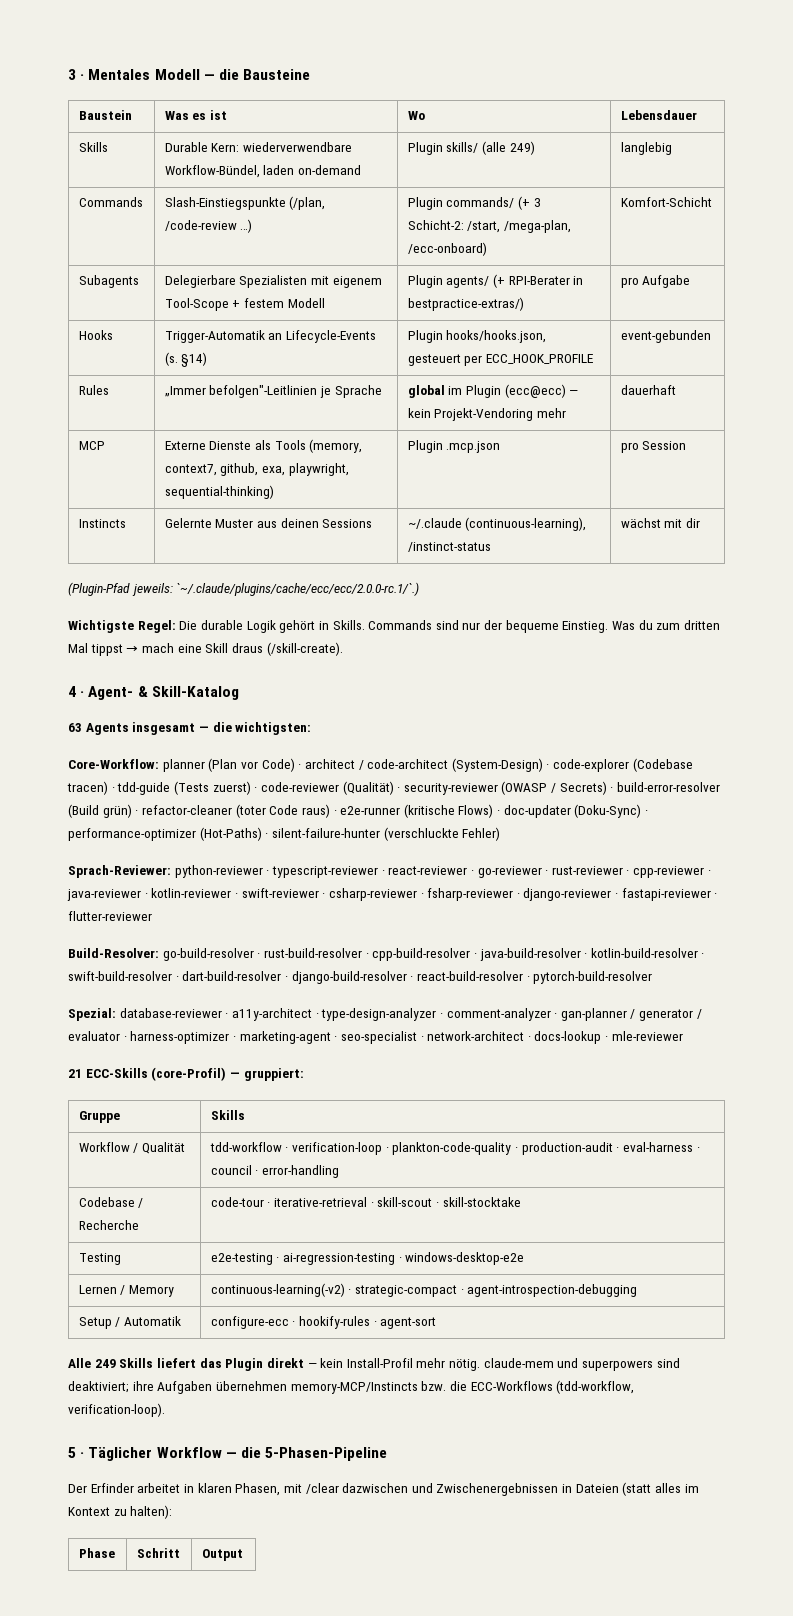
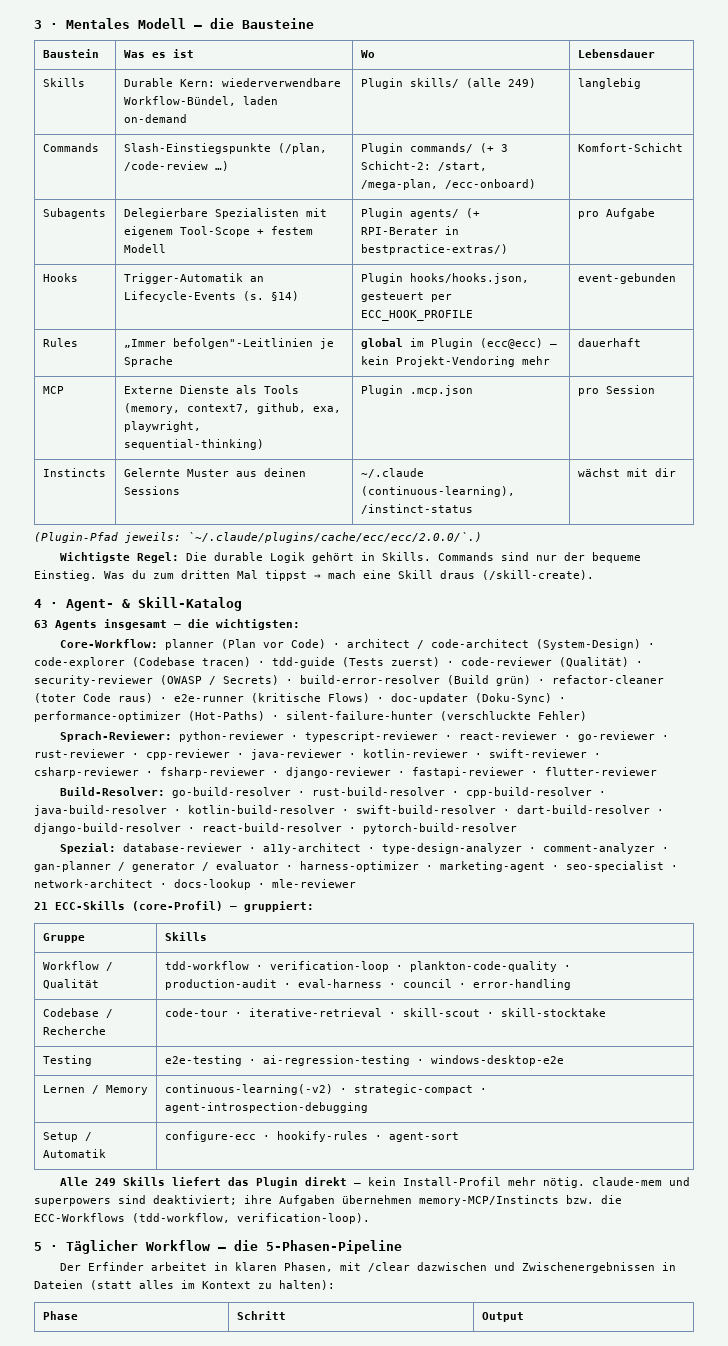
- (Plugin-Pfad jeweils: `~/.claude/plugins/cache/ecc/ecc/2.0.0-rc.1/`.)
+ (Plugin-Pfad jeweils: `~/.claude/plugins/cache/ecc/ecc/2.0.0/`.)

